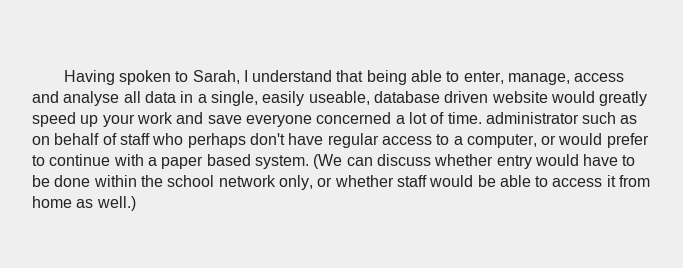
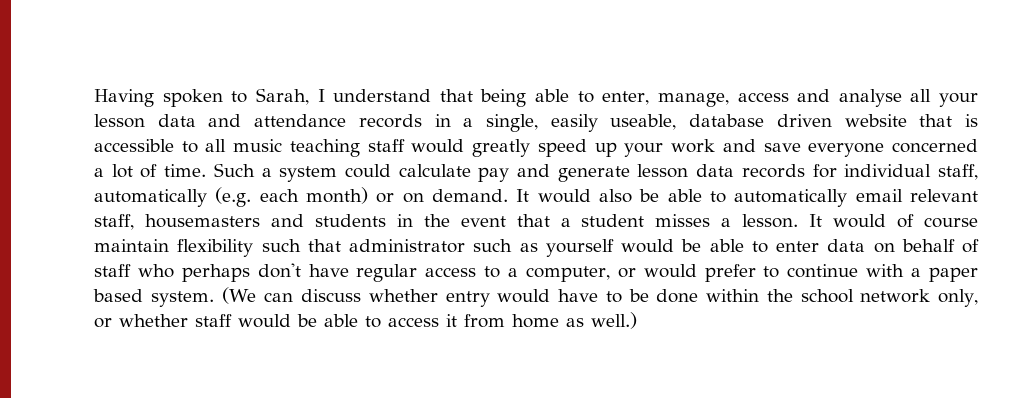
- Having spoken to Sarah, I understand that being able to enter, manage, access and analyse all data in a single, easily useable, database driven website would greatly speed up your work and save everyone concerned a lot of time. administrator such as on behalf of staff who perhaps don't have regular access to a computer, or would prefer to continue with a paper based system.
+ Having spoken to Sarah, I understand that being able to enter, manage, access and analyse all your lesson data and attendance records in a single, easily useable, database driven website that is accessible to all music teaching staff would greatly speed up your work and save everyone concerned a lot of time. Such a system could calculate pay and generate lesson data records for individual staff, automatically (e.g. each month) or on demand. It would also be able to automatically email relevant staff, housemasters and students in the event that a student misses a lesson. It would of course maintain flexibility such that administrator such as yourself would be able to enter data on behalf of staff who perhaps don't have regular access to a computer, or would prefer to continue with a paper based system.

